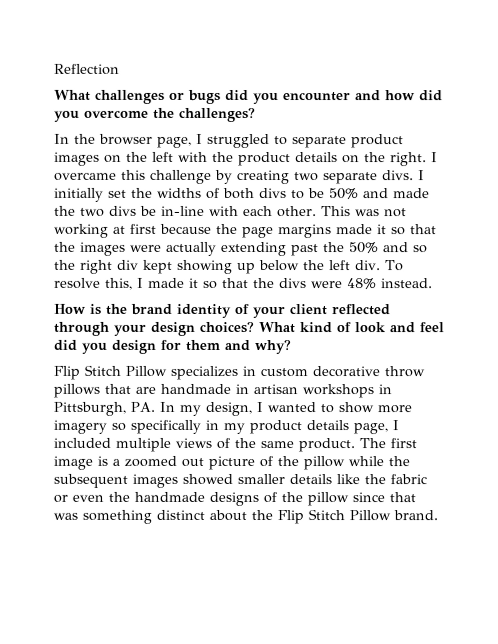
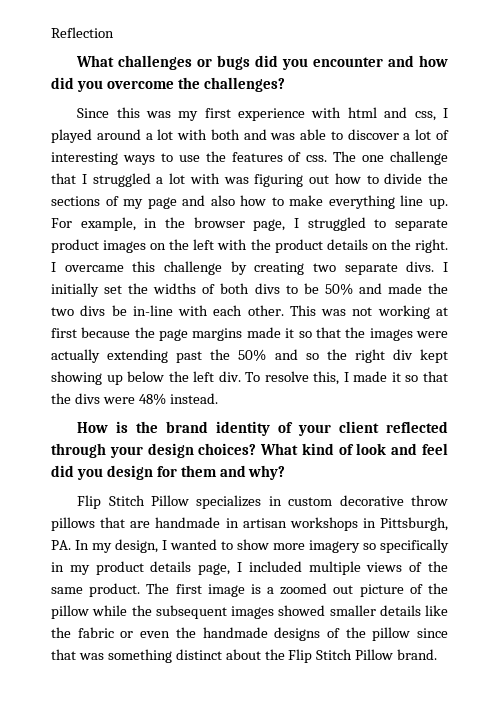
- In the browser page, I struggled to separate product images on the left with the product details on the right.
+ Since this was my first experience with html and css, I played around a lot with both and was able to discover a lot of interesting ways to use the features of css. The one challenge that I struggled a lot with was figuring out how to divide the sections of my page and also how to make everything line up. For example, in the browser page, I struggled to separate product images on the left with the product details on the right.

